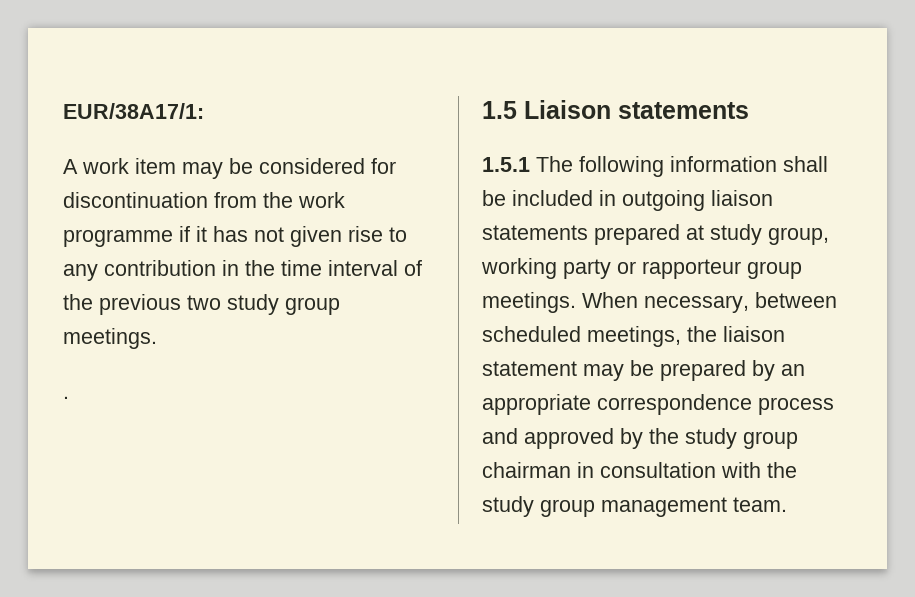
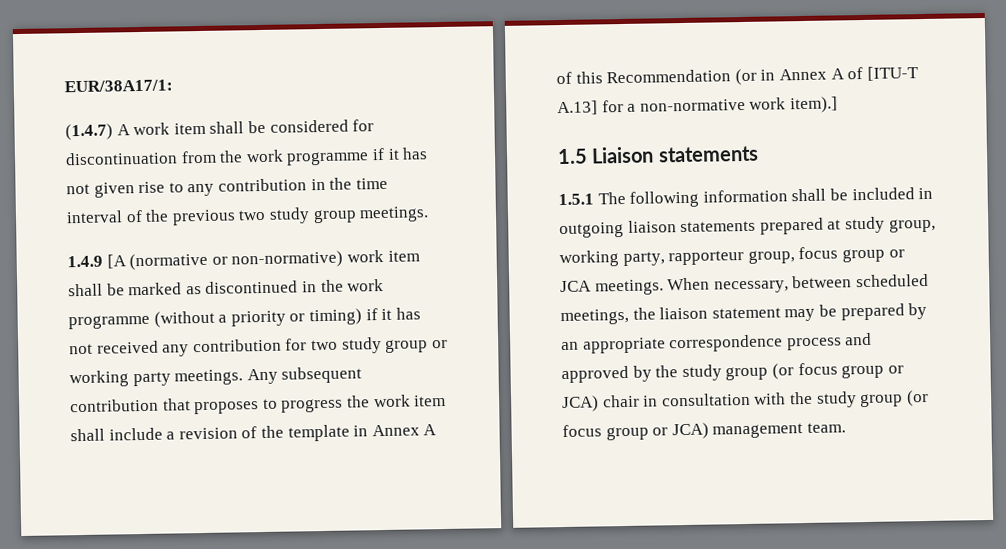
- A work item may be considered for discontinuation from the work programme if it has not given rise to any contribution in the time interval of the previous two study group meetings.
+ (1.4.7) A work item shall be considered for discontinuation from the work programme if it has not given rise to any contribution in the time interval of the previous two study group meetings.
- .
+ 1.4.9 [A (normative or non-normative) work item shall be marked as discontinued in the work programme (without a priority or timing) if it has not received any contribution for two study group or working party meetings. Any subsequent contribution that proposes to progress the work item shall include a revision of the template in Annex A of this Recommendation (or in Annex A of [ITU-T A.13] for a non-normative work item).]
- 1.5.1 The following information shall be included in outgoing liaison statements prepared at study group, working party or rapporteur group meetings.
+ 1.5.1 The following information shall be included in outgoing liaison statements prepared at study group, working party, rapporteur group, focus group or JCA meetings.
- When necessary, between scheduled meetings, the liaison statement may be prepared by an appropriate correspondence process and approved by the study group chairman in consultation with the study group management team.
+ When necessary, between scheduled meetings, the liaison statement may be prepared by an appropriate correspondence process and approved by the study group (or focus group or JCA) chair in consultation with the study group (or focus group or JCA) management team.

